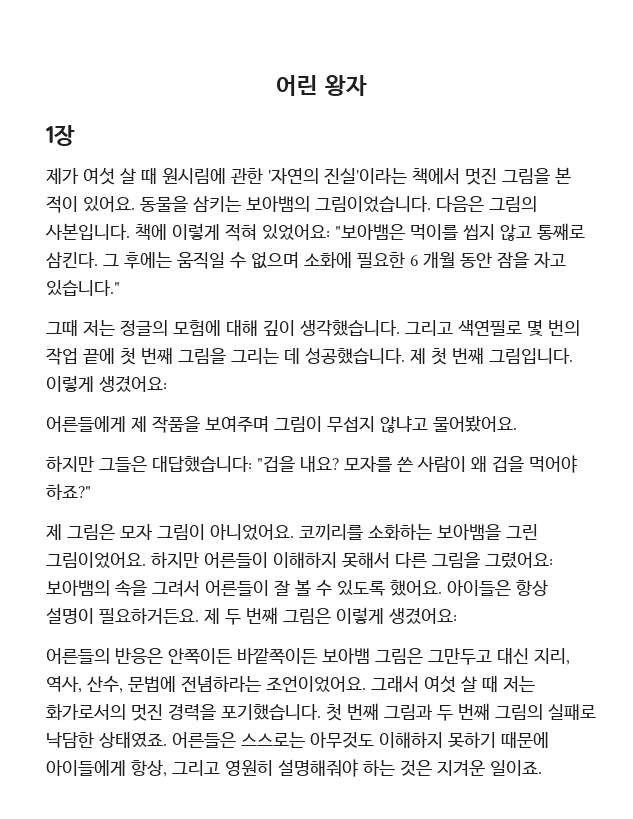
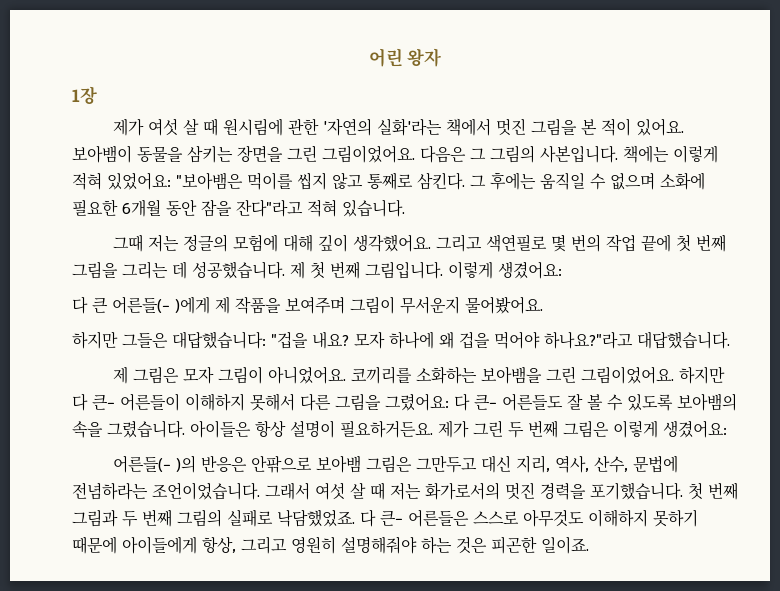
- 제가 여섯 살 때 원시림에 관한 '자연의 진실'이라는 책에서 멋진 그림을 본 적이 있어요.
+ 제가 여섯 살 때 원시림에 관한 '자연의 실화'라는 책에서 멋진 그림을 본 적이 있어요.
- 동물을 삼키는 보아뱀의 그림이었습니다. 다음은 그림의 사본입니다.
+ 보아뱀이 동물을 삼키는 장면을 그린 그림이었어요. 다음은 그 그림의 사본입니다.
- 책에 이렇게 적혀 있었어요: "보아뱀은 먹이를 씹지 않고 통째로 삼킨다.
+ 책에는 이렇게 적혀 있었어요: "보아뱀은 먹이를 씹지 않고 통째로 삼킨다.
- 그 후에는 움직일 수 없으며 소화에 필요한 6 개월 동안 잠을 자고 있습니다."
+ 그 후에는 움직일 수 없으며 소화에 필요한 6개월 동안 잠을 잔다"라고 적혀 있습니다.
- 그때 저는 정글의 모험에 대해 깊이 생각했습니다.
+ 그때 저는 정글의 모험에 대해 깊이 생각했어요.
- 어른들에게 제 작품을 보여주며 그림이 무섭지 않냐고 물어봤어요.
+ 다 큰 어른들(− )에게 제 작품을 보여주며 그림이 무서운지 물어봤어요.
- 모자를 쓴 사람이 왜 겁을 먹어야 하죠?"
+ 모자 하나에 왜 겁을 먹어야 하나요?"라고 대답했습니다.
- 하지만 어른들이 이해하지 못해서 다른 그림을 그렸어요: 보아뱀의 속을 그려서 어른들이 잘 볼 수 있도록 했어요.
+ 하지만 다 큰− 어른들이 이해하지 못해서 다른 그림을 그렸어요: 다 큰− 어른들도 잘 볼 수 있도록 보아뱀의 속을 그렸습니다.
- 제 두 번째 그림은 이렇게 생겼어요:
+ 제가 그린 두 번째 그림은 이렇게 생겼어요:
- 어른들의 반응은 안쪽이든 바깥쪽이든 보아뱀 그림은 그만두고 대신 지리, 역사, 산수, 문법에 전념하라는 조언이었어요.
+ 어른들(− )의 반응은 안팎으로 보아뱀 그림은 그만두고 대신 지리, 역사, 산수, 문법에 전념하라는 조언이었습니다.
- 첫 번째 그림과 두 번째 그림의 실패로 낙담한 상태였죠. 어른들은 스스로는 아무것도 이해하지 못하기 때문에 아이들에게 항상, 그리고 영원히 설명해줘야 하는 것은 지겨운 일이죠.
+ 첫 번째 그림과 두 번째 그림의 실패로 낙담했었죠. 다 큰− 어른들은 스스로 아무것도 이해하지 못하기 때문에 아이들에게 항상, 그리고 영원히 설명해줘야 하는 것은 피곤한 일이죠.

